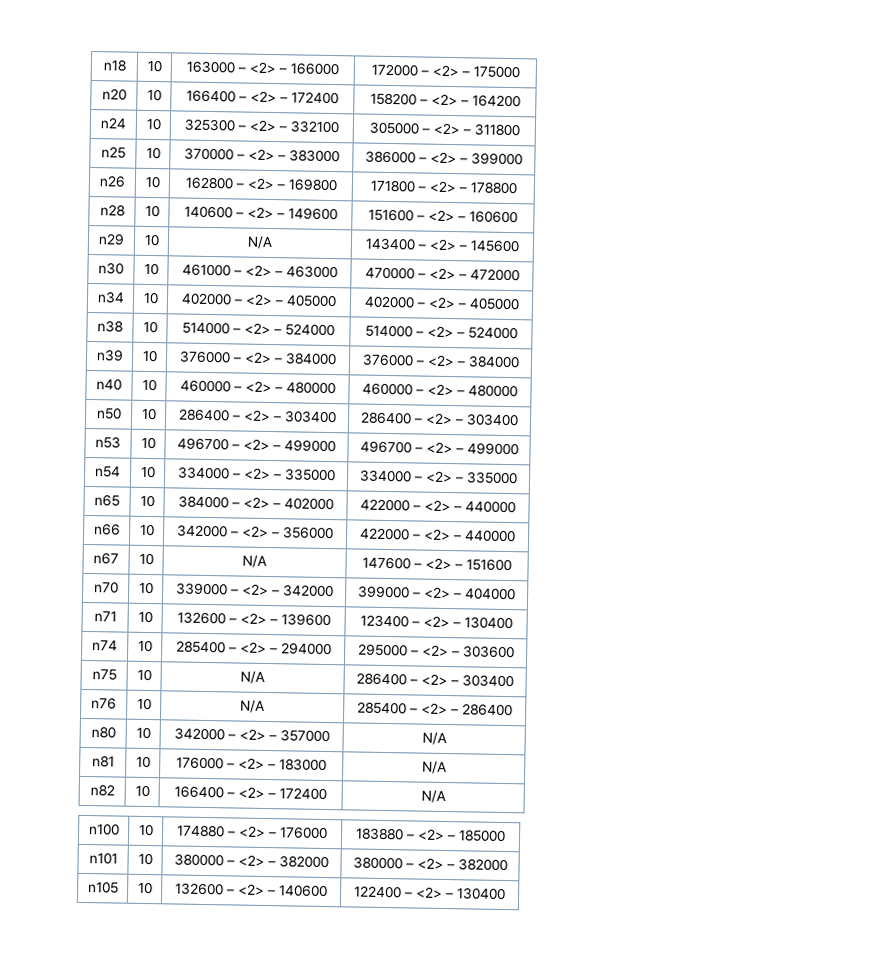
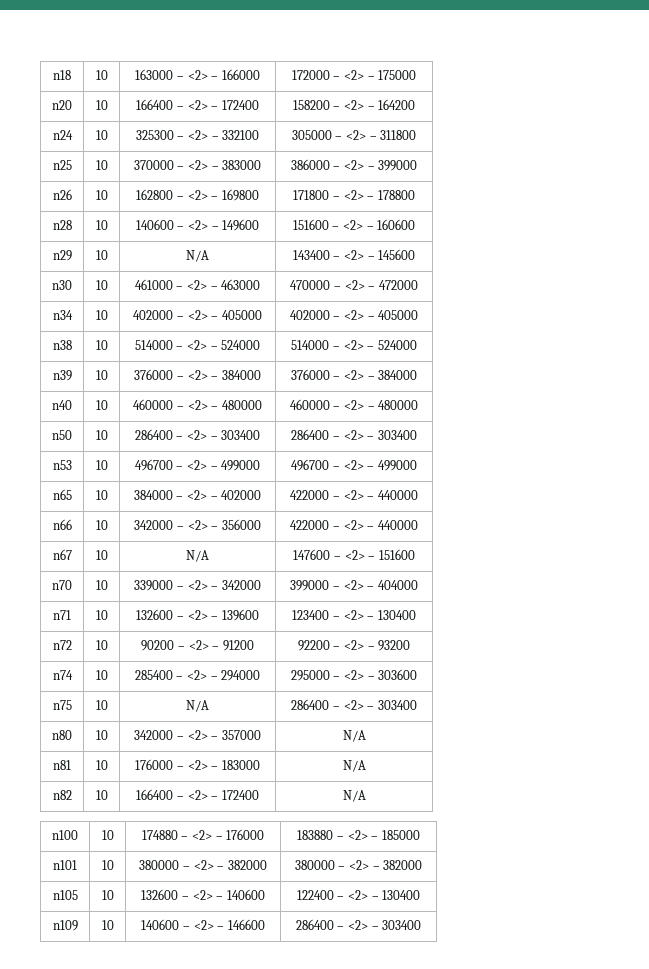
- n54 | 10 | 334000 – <2> – 335000 | 334000 – <2> – 335000
+ n72 | 10 | 90200 – <2> – 91200 | 92200 – <2> – 93200
- n76 | 10 | N/A | 285400 – <2> – 286400
+ n109 | 10 | 140600 – <2> – 146600 | 286400 – <2> – 303400

